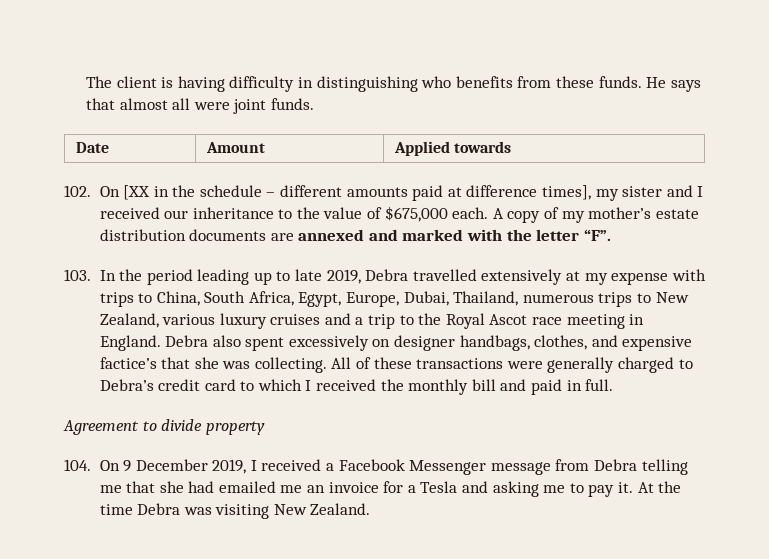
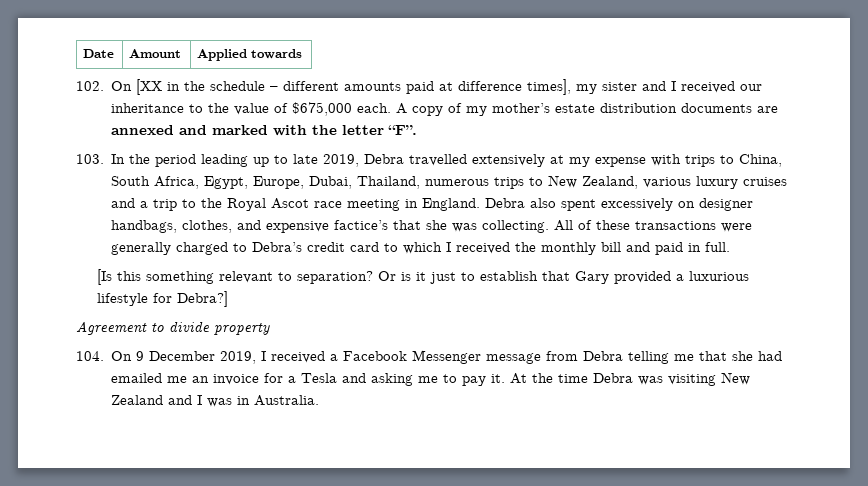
- The client is having difficulty in distinguishing who benefits from these funds. He says that almost all were joint funds.
+ [Is this something relevant to separation? Or is it just to establish that Gary provided a luxurious lifestyle for Debra?]
- At the time Debra was visiting New Zealand.
+ At the time Debra was visiting New Zealand and I was in Australia.

